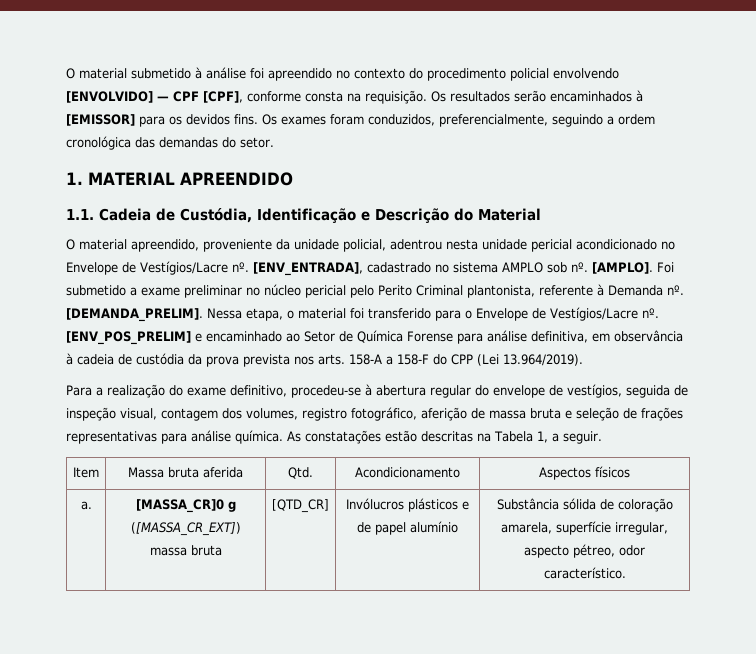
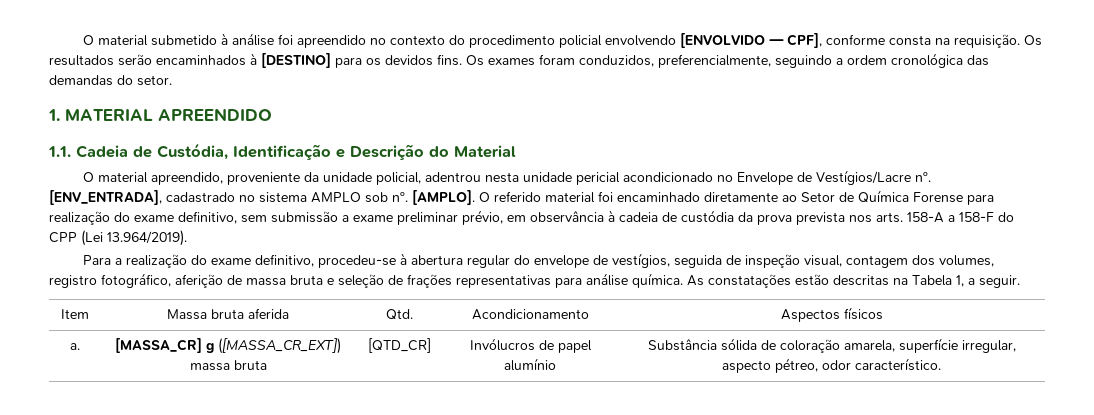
- O material submetido à análise foi apreendido no contexto do procedimento policial envolvendo [ENVOLVIDO] — CPF [CPF], conforme consta na requisição.
+ O material submetido à análise foi apreendido no contexto do procedimento policial envolvendo [ENVOLVIDO — CPF], conforme consta na requisição.
- Os resultados serão encaminhados à [EMISSOR] para os devidos fins.
+ Os resultados serão encaminhados à [DESTINO] para os devidos fins.
- Foi submetido a exame preliminar no núcleo pericial pelo Perito Criminal plantonista, referente à Demanda nº. [DEMANDA_PRELIM]. Nessa etapa, o material foi transferido para o Envelope de Vestígios/Lacre nº. [ENV_POS_PRELIM] e encaminhado ao Setor de Química Forense para análise definitiva, em observância à cadeia de custódia da prova prevista nos arts. 158-A a 158-F do CPP (Lei 13.964/2019).
+ O referido material foi encaminhado diretamente ao Setor de Química Forense para realização do exame definitivo, sem submissão a exame preliminar prévio, em observância à cadeia de custódia da prova prevista nos arts. 158-A a 158-F do CPP (Lei 13.964/2019).
- a. | [MASSA_CR]0 g ([MASSA_CR_EXT]) massa bruta | [QTD_CR] | Invólucros plásticos e de papel alumínio | Substância sólida de coloração amarela, superfície irregular, aspecto pétreo, odor característico.
+ a. | [MASSA_CR] g ([MASSA_CR_EXT]) massa bruta | [QTD_CR] | Invólucros de papel alumínio | Substância sólida de coloração amarela, superfície irregular, aspecto pétreo, odor característico.

